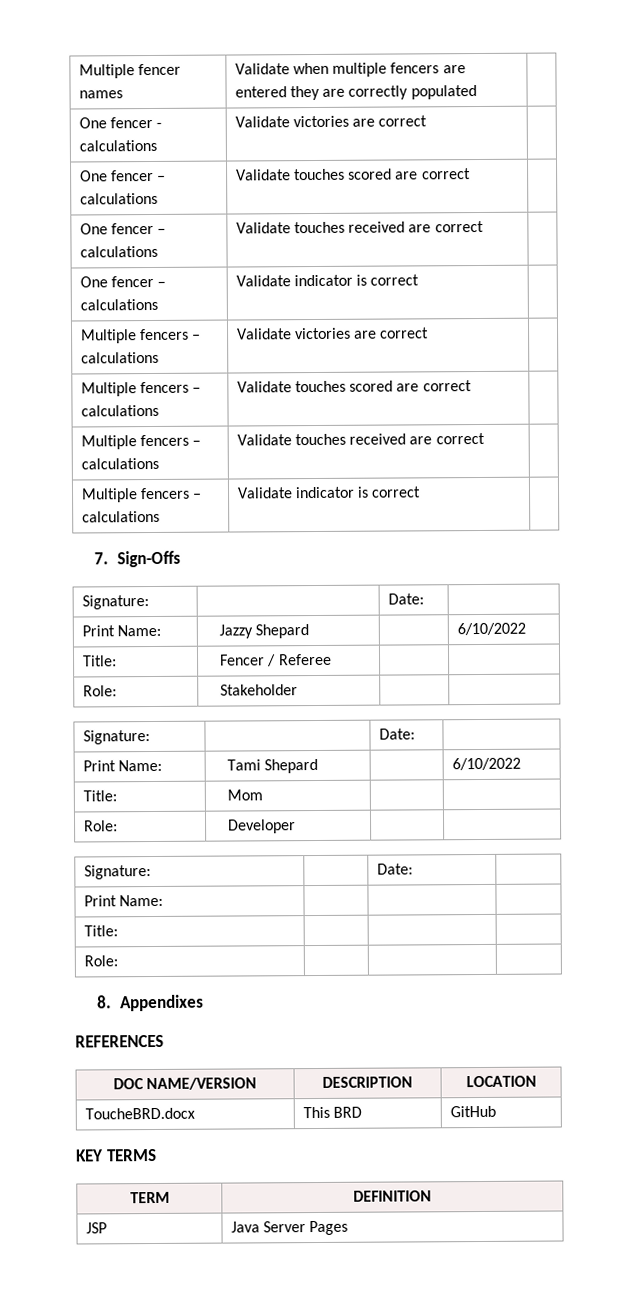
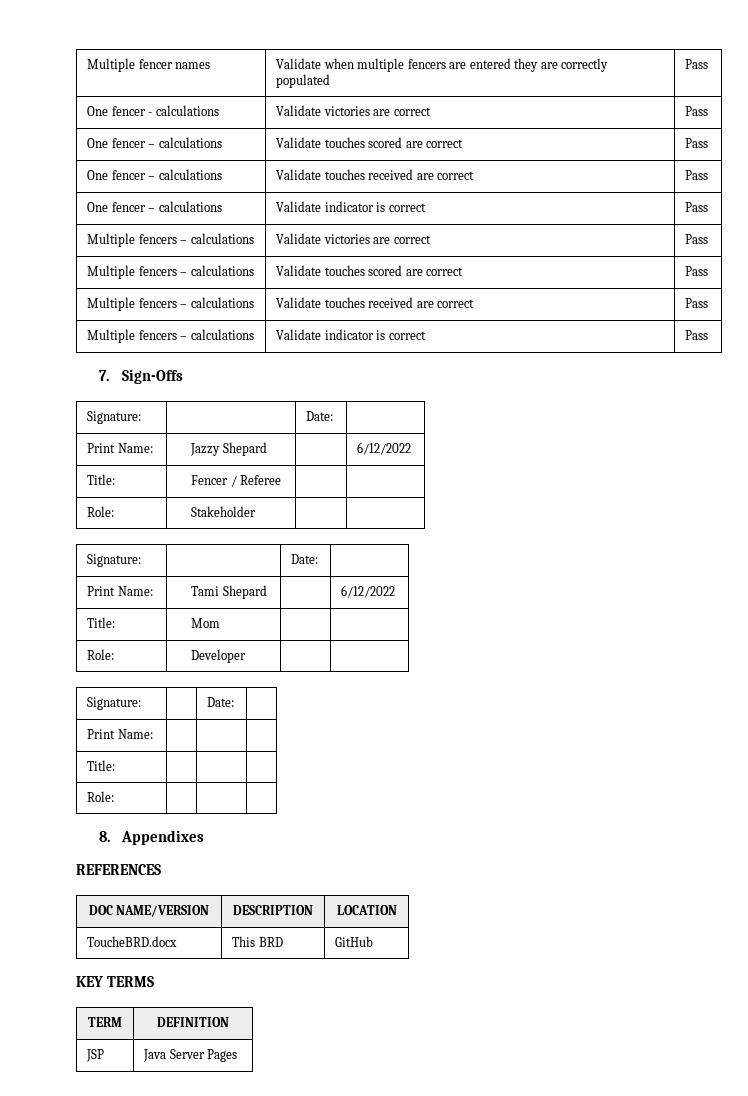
- Multiple fencer names | Validate when multiple fencers are entered they are correctly populated |
+ Multiple fencer names | Validate when multiple fencers are entered they are correctly populated | Pass
- One fencer - calculations | Validate victories are correct |
+ One fencer - calculations | Validate victories are correct | Pass
- One fencer – calculations | Validate touches scored are correct |
+ One fencer – calculations | Validate touches scored are correct | Pass
- One fencer – calculations | Validate touches received are correct |
+ One fencer – calculations | Validate touches received are correct | Pass
- One fencer – calculations | Validate indicator is correct |
+ One fencer – calculations | Validate indicator is correct | Pass
- Multiple fencers – calculations | Validate victories are correct |
+ Multiple fencers – calculations | Validate victories are correct | Pass
- Multiple fencers – calculations | Validate touches scored are correct |
+ Multiple fencers – calculations | Validate touches scored are correct | Pass
- Multiple fencers – calculations | Validate touches received are correct |
+ Multiple fencers – calculations | Validate touches received are correct | Pass
- Multiple fencers – calculations | Validate indicator is correct |
+ Multiple fencers – calculations | Validate indicator is correct | Pass
- Print Name: | Jazzy Shepard | | 6/10/2022
+ Print Name: | Jazzy Shepard | | 6/12/2022
- Print Name: | Tami Shepard | | 6/10/2022
+ Print Name: | Tami Shepard | | 6/12/2022

